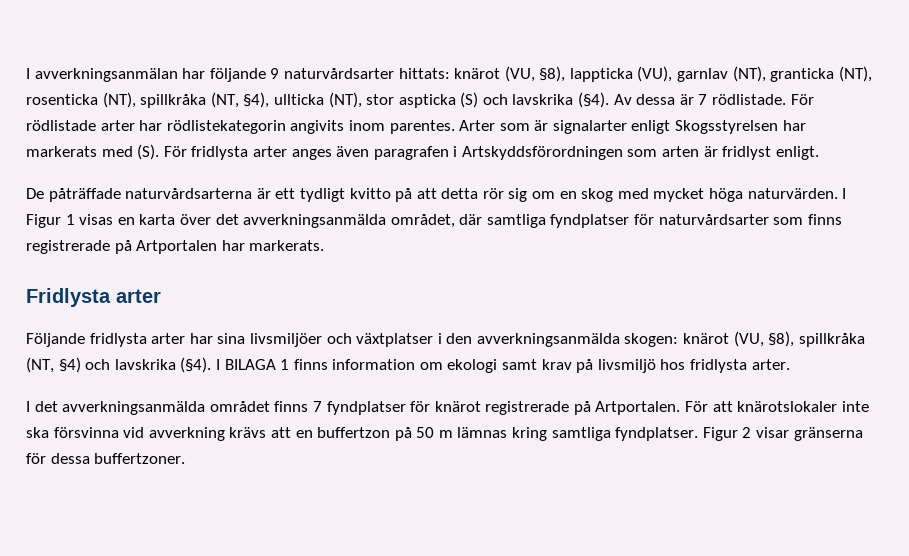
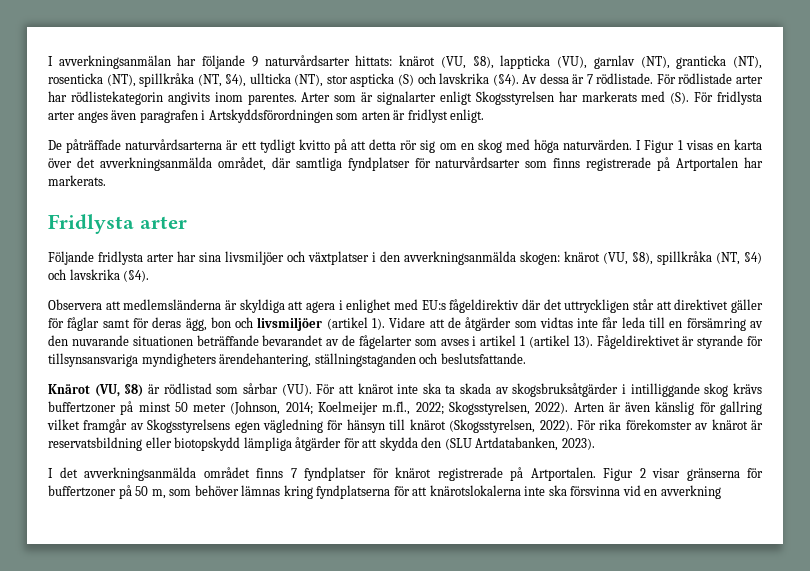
- De påträffade naturvårdsarterna är ett tydligt kvitto på att detta rör sig om en skog med mycket höga naturvärden.
+ De påträffade naturvårdsarterna är ett tydligt kvitto på att detta rör sig om en skog med höga naturvärden.
- Följande fridlysta arter har sina livsmiljöer och växtplatser i den avverkningsanmälda skogen: knärot (VU, §8), spillkråka (NT, §4) och lavskrika (§4). I BILAGA 1 finns information om ekologi samt krav på livsmiljö hos fridlysta arter.
+ Följande fridlysta arter har sina livsmiljöer och växtplatser i den avverkningsanmälda skogen: knärot (VU, §8), spillkråka (NT, §4) och lavskrika (§4).
+ Observera att medlemsländerna är skyldiga att agera i enlighet med EU:s fågeldirektiv där det uttryckligen står att direktivet gäller för fåglar samt för deras ägg, bon och livsmiljöer (artikel 1). Vidare att de åtgärder som vidtas inte får leda till en försämring av den nuvarande situationen beträffande bevarandet av de fågelarter som avses i artikel 1 (artikel 13). Fågeldirektivet är styrande för tillsynsansvariga myndigheters ärendehantering, ställningstaganden och beslutsfattande.
+ Knärot (VU, §8) är rödlistad som sårbar (VU). För att knärot inte ska ta skada av skogsbruksåtgärder i intilliggande skog krävs buffertzoner på minst 50 meter (Johnson, 2014; Koelmeijer m.fl., 2022; Skogsstyrelsen, 2022). Arten är även känslig för gallring vilket framgår av Skogsstyrelsens egen vägledning för hänsyn till knärot (Skogsstyrelsen, 2022). För rika förekomster av knärot är reservatsbildning eller biotopskydd lämpliga åtgärder för att skydda den (SLU Artdatabanken, 2023).
- För att knärotslokaler inte ska försvinna vid avverkning krävs att en buffertzon på 50 m lämnas kring samtliga fyndplatser.
- Figur 2 visar gränserna för dessa buffertzoner.
+ Figur 2 visar gränserna för buffertzoner på 50 m, som behöver lämnas kring fyndplatserna för att knärotslokalerna inte ska försvinna vid en avverkning

